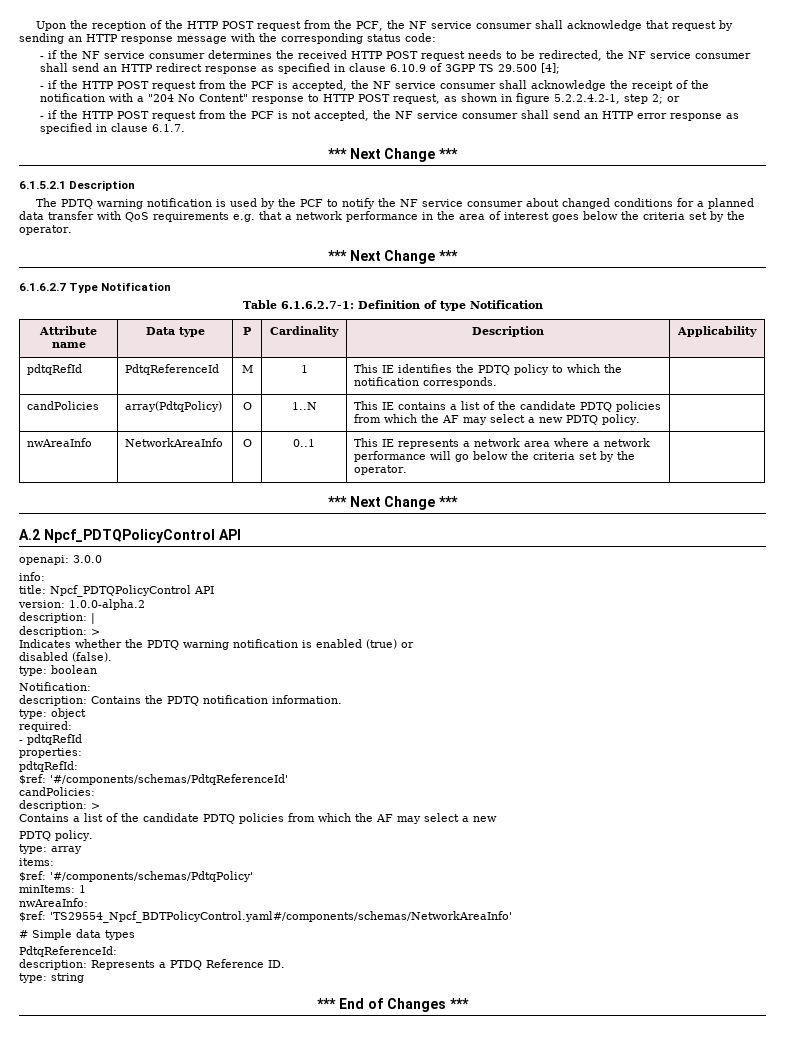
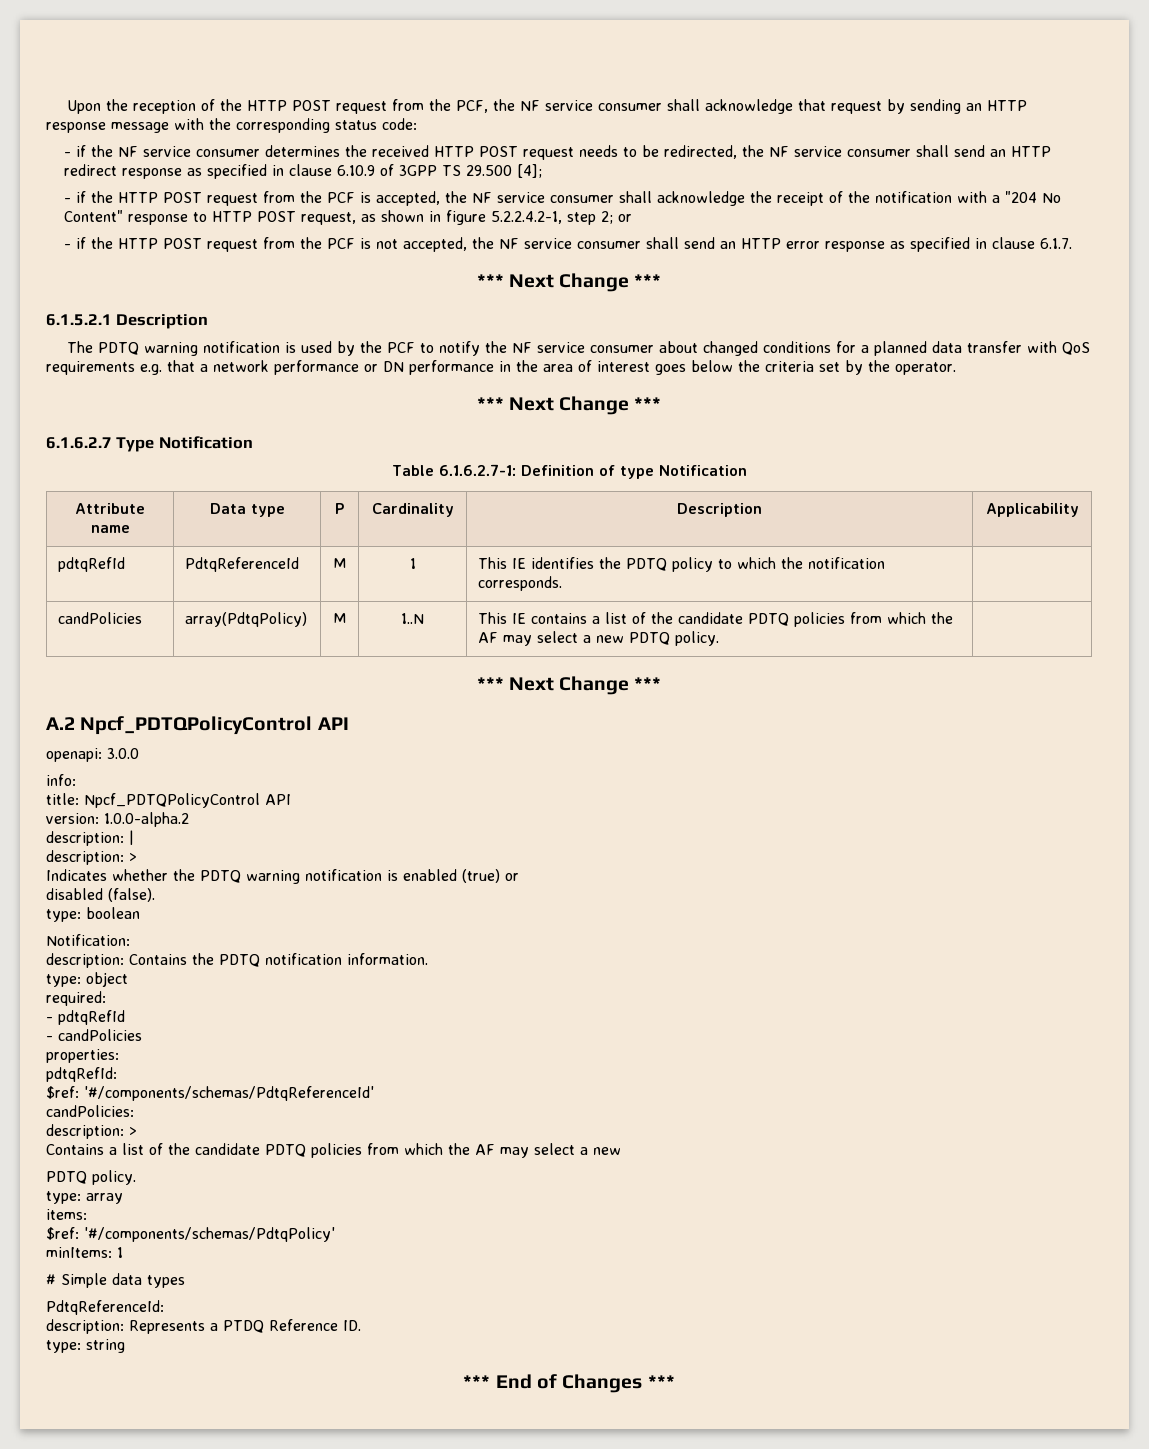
- The PDTQ warning notification is used by the PCF to notify the NF service consumer about changed conditions for a planned data transfer with QoS requirements e.g. that a network performance in the area of interest goes below the criteria set by the operator.
+ The PDTQ warning notification is used by the PCF to notify the NF service consumer about changed conditions for a planned data transfer with QoS requirements e.g. that a network performance or DN performance in the area of interest goes below the criteria set by the operator.
- candPolicies | array(PdtqPolicy) | O | 1..N | This IE contains a list of the candidate PDTQ policies from which the AF may select a new PDTQ policy. |
+ candPolicies | array(PdtqPolicy) | M | 1..N | This IE contains a list of the candidate PDTQ policies from which the AF may select a new PDTQ policy. |
- nwAreaInfo | NetworkAreaInfo | O | 0..1 | This IE represents a network area where a network performance will go below the criteria set by the operator. |
+ - candPolicies
- nwAreaInfo:
- $ref: 'TS29554_Npcf_BDTPolicyControl.yaml#/components/schemas/NetworkAreaInfo'

